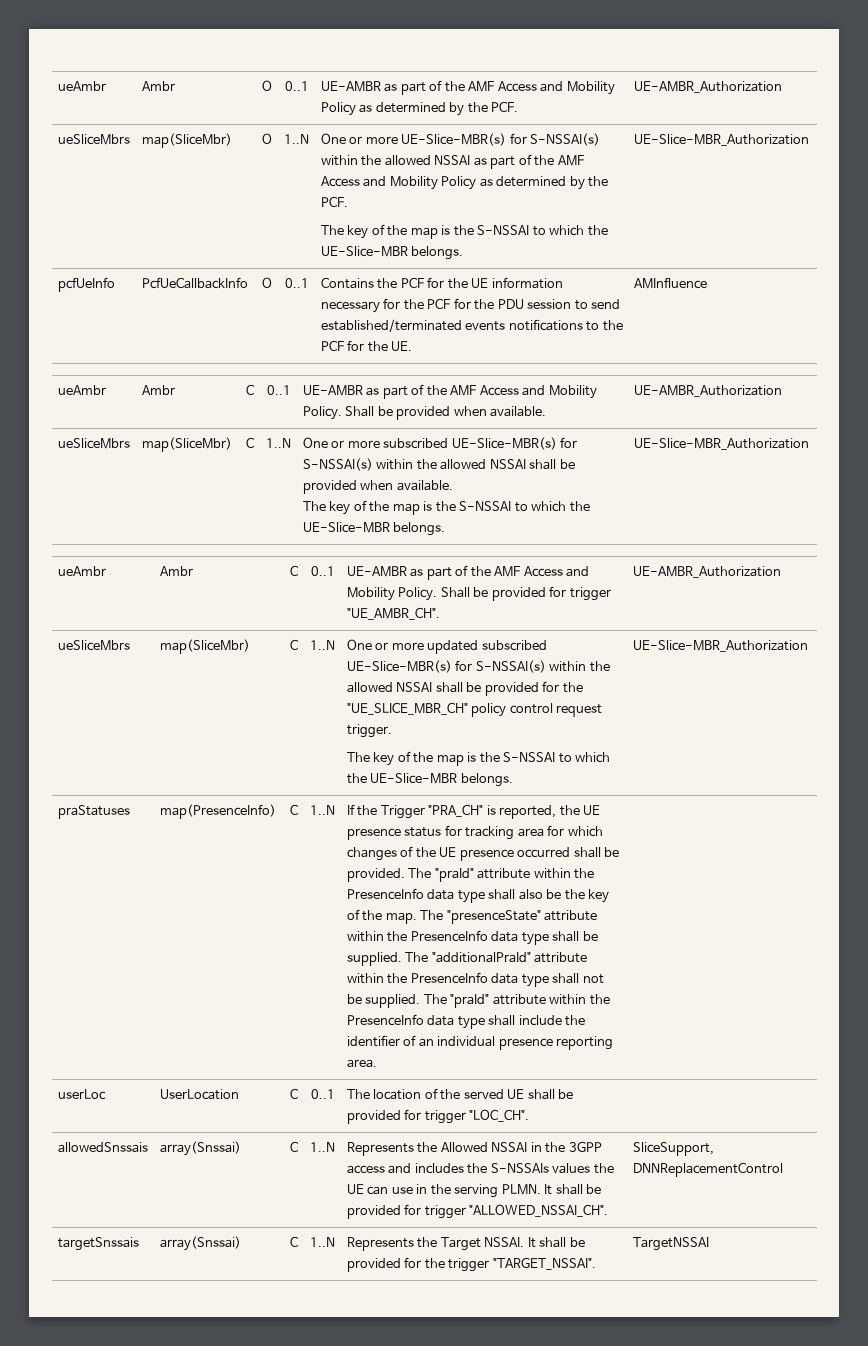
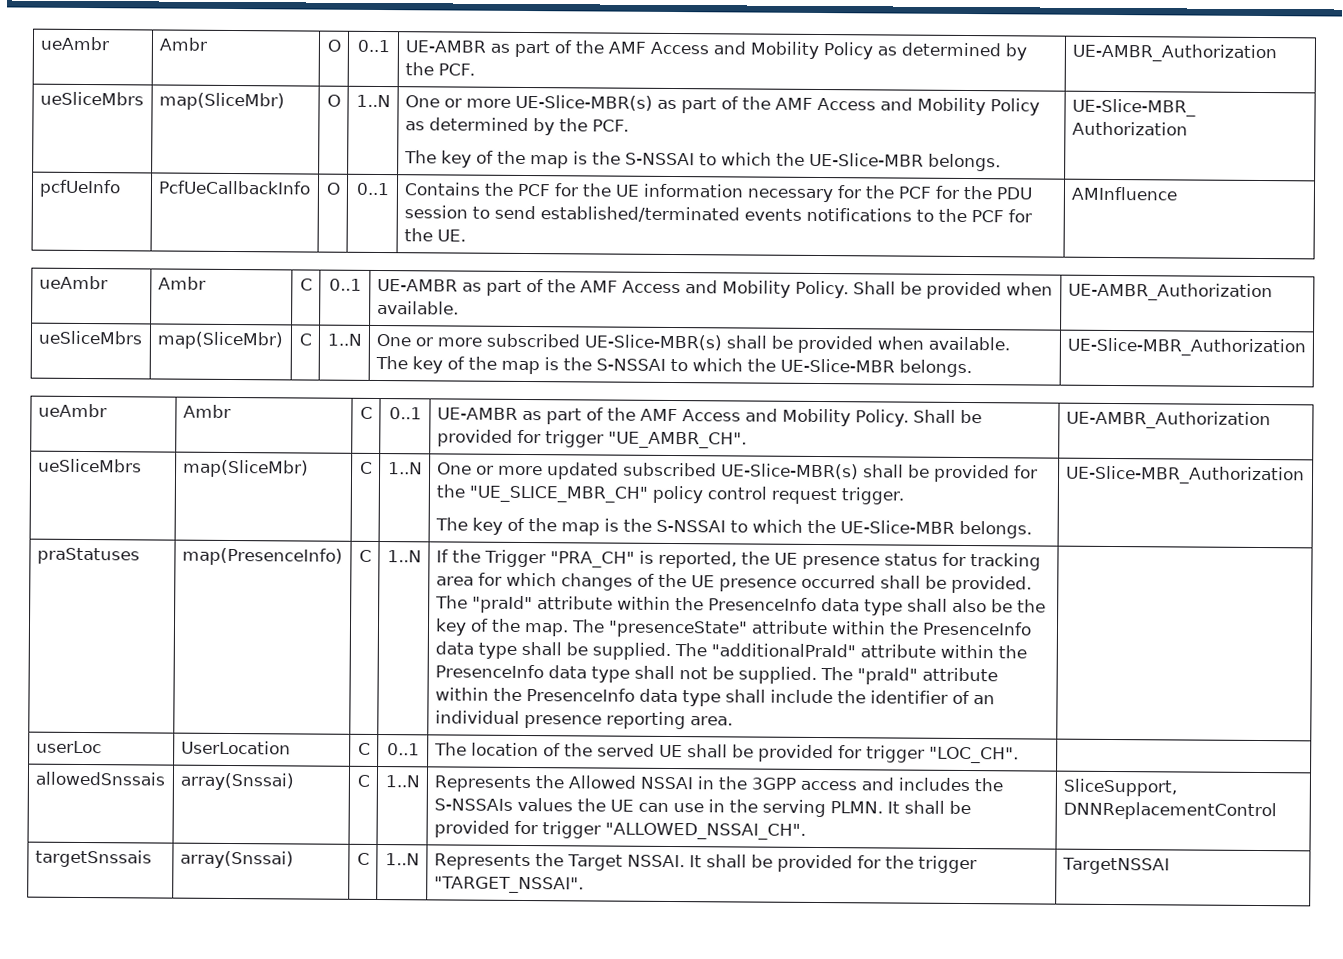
- One or more UE-Slice-MBR(s) for S-NSSAI(s) within the allowed NSSAI as part of the AMF Access and Mobility Policy as determined by the PCF.
+ One or more UE-Slice-MBR(s) as part of the AMF Access and Mobility Policy as determined by the PCF.
- ueSliceMbrs | map(SliceMbr) | C | 1..N | One or more subscribed UE-Slice-MBR(s) for S-NSSAI(s) within the allowed NSSAI shall be provided when available.
+ ueSliceMbrs | map(SliceMbr) | C | 1..N | One or more subscribed UE-Slice-MBR(s) shall be provided when available.
- ueSliceMbrs | map(SliceMbr) | C | 1..N | One or more updated subscribed UE-Slice-MBR(s) for S-NSSAI(s) within the allowed NSSAI shall be provided for the "UE_SLICE_MBR_CH" policy control request trigger.
+ ueSliceMbrs | map(SliceMbr) | C | 1..N | One or more updated subscribed UE-Slice-MBR(s) shall be provided for the "UE_SLICE_MBR_CH" policy control request trigger.

